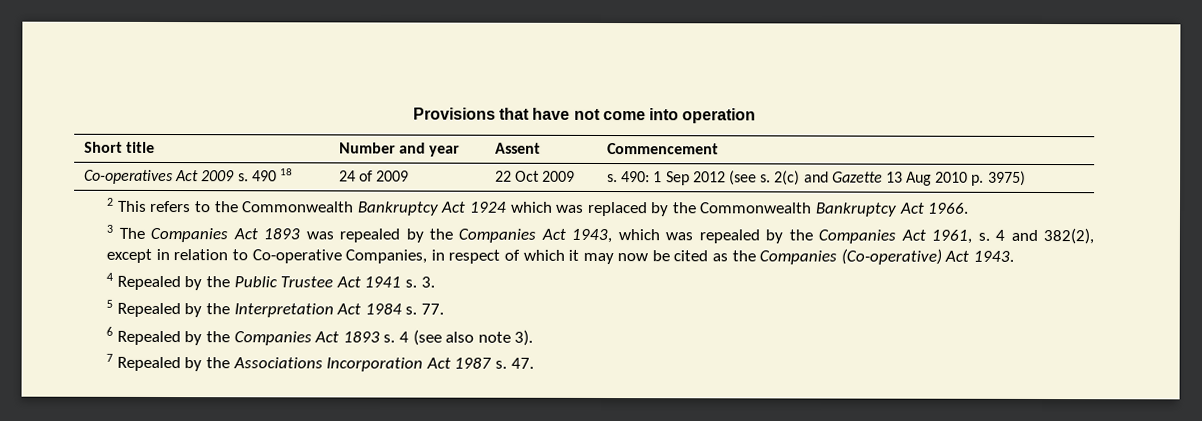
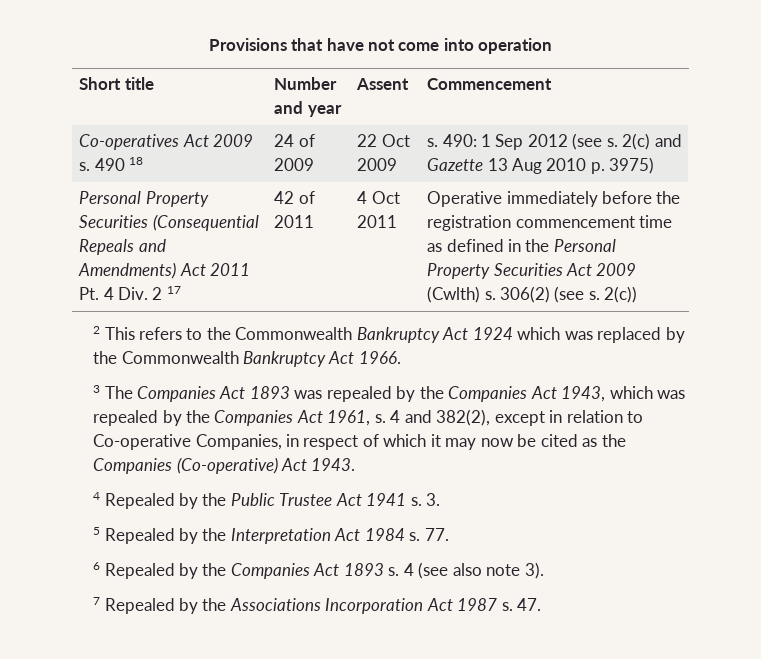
+ Personal Property Securities (Consequential Repeals and Amendments) Act 2011 Pt. 4 Div. 2 17 | 42 of 2011 | 4 Oct 2011 | Operative immediately before the registration commencement time as defined in the Personal Property Securities Act 2009 (Cwlth) s. 306(2) (see s. 2(c))

